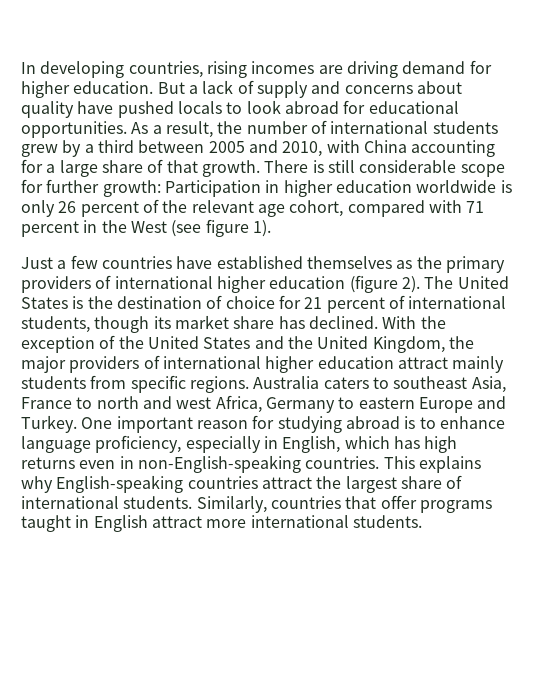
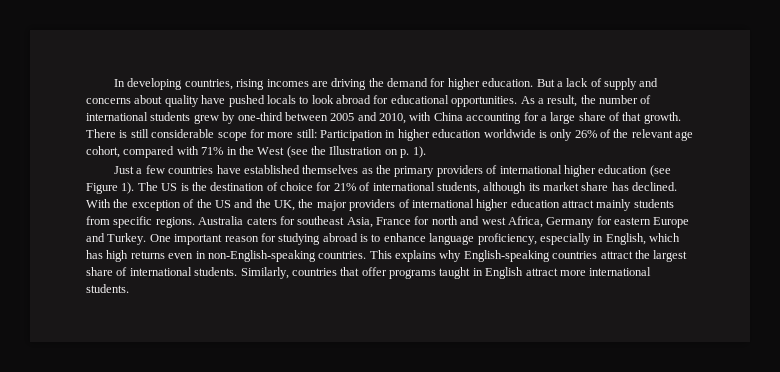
- In developing countries, rising incomes are driving demand for higher education.
+ In developing countries, rising incomes are driving the demand for higher education.
- As a result, the number of international students grew by a third between 2005 and 2010, with China accounting for a large share of that growth.
+ As a result, the number of international students grew by one-third between 2005 and 2010, with China accounting for a large share of that growth.
- There is still considerable scope for further growth: Participation in higher education worldwide is only 26 percent of the relevant age cohort, compared with 71 percent in the West (see figure 1).
+ There is still considerable scope for more still: Participation in higher education worldwide is only 26% of the relevant age cohort, compared with 71% in the West (see the Illustration on p. 1).
- Just a few countries have established themselves as the primary providers of international higher education (figure 2). The United States is the destination of choice for 21 percent of international students, though its market share has declined.
+ Just a few countries have established themselves as the primary providers of international higher education (see Figure 1). The US is the destination of choice for 21% of international students, although its market share has declined.
- With the exception of the United States and the United Kingdom, the major providers of international higher education attract mainly students from specific regions.
+ With the exception of the US and the UK, the major providers of international higher education attract mainly students from specific regions.
- Australia caters to southeast Asia, France to north and west Africa, Germany to eastern Europe and Turkey.
+ Australia caters for southeast Asia, France for north and west Africa, Germany for eastern Europe and Turkey.

